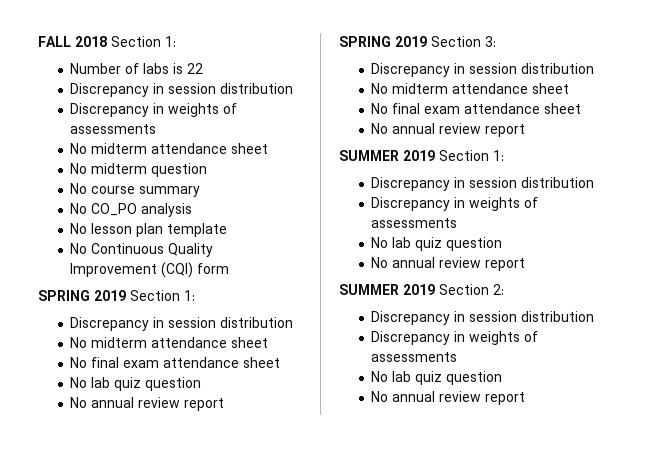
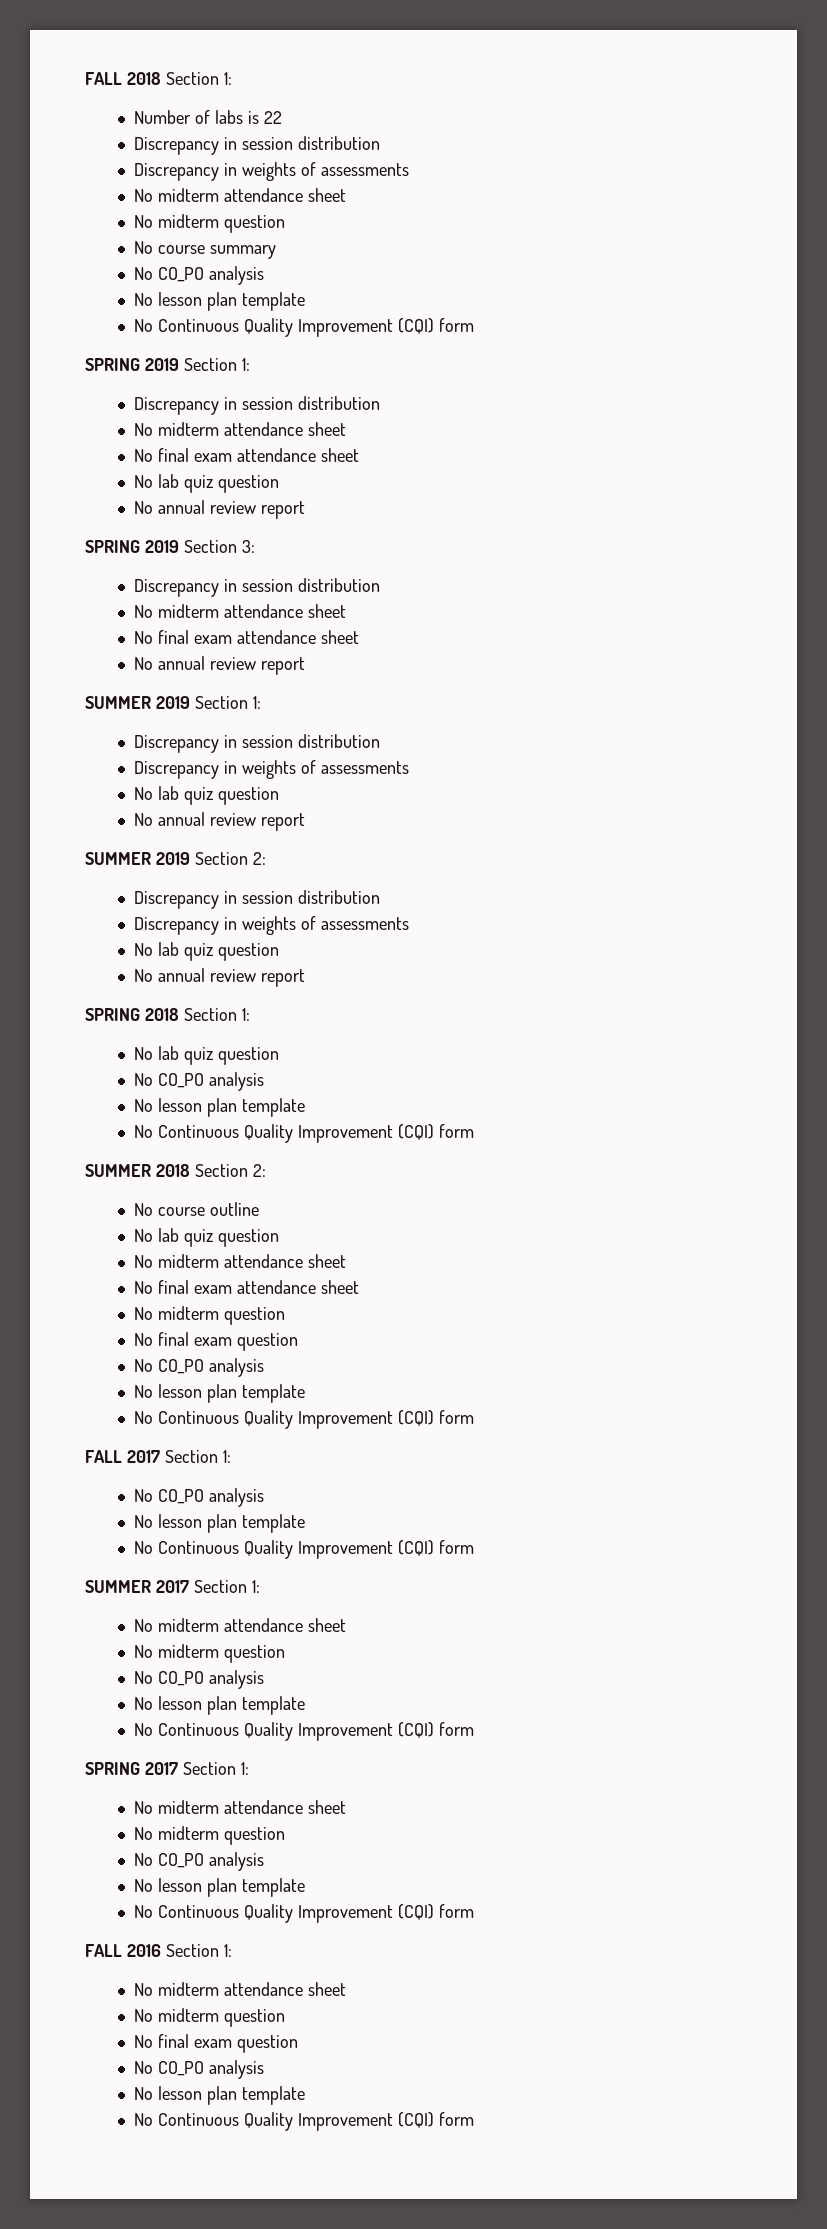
+ SPRING 2018 Section 1:
+ No lab quiz question
+ No CO_PO analysis
+ No lesson plan template
+ No Continuous Quality Improvement (CQI) form
+ SUMMER 2018 Section 2:
+ No course outline
+ No lab quiz question
+ No midterm attendance sheet
+ No final exam attendance sheet
+ No midterm question
+ No final exam question
+ No CO_PO analysis
+ No lesson plan template
+ No Continuous Quality Improvement (CQI) form
+ FALL 2017 Section 1:
+ No CO_PO analysis
+ No lesson plan template
+ No Continuous Quality Improvement (CQI) form
+ SUMMER 2017 Section 1:
+ No midterm attendance sheet
+ No midterm question
+ No CO_PO analysis
+ No lesson plan template
+ No Continuous Quality Improvement (CQI) form
+ SPRING 2017 Section 1:
+ No midterm attendance sheet
+ No midterm question
+ No CO_PO analysis
+ No lesson plan template
+ No Continuous Quality Improvement (CQI) form
+ FALL 2016 Section 1:
+ No midterm attendance sheet
+ No midterm question
+ No final exam question
+ No CO_PO analysis
+ No lesson plan template
+ No Continuous Quality Improvement (CQI) form

